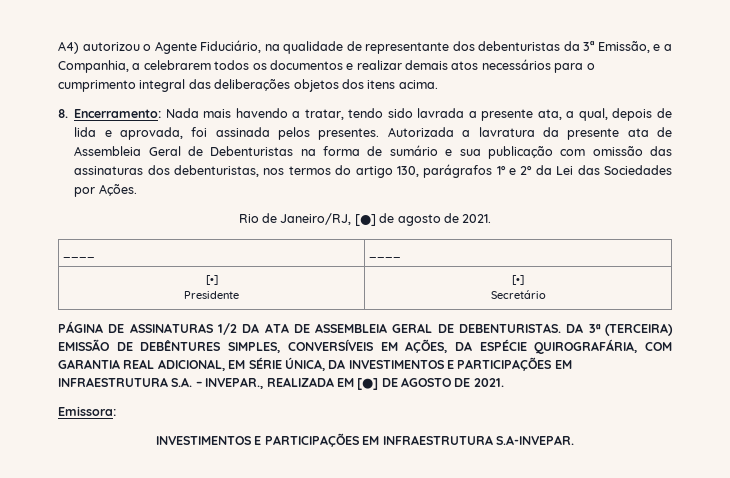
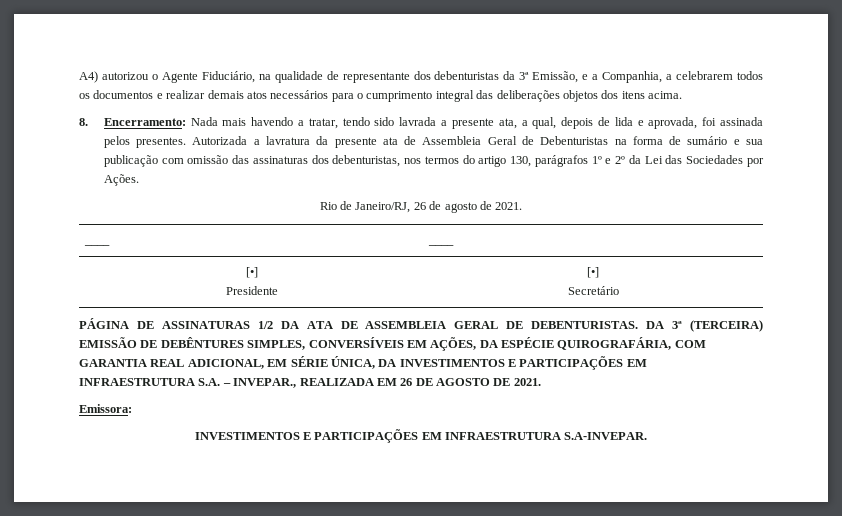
- Rio de Janeiro/RJ, [●] de agosto de 2021.
+ Rio de Janeiro/RJ, 26 de agosto de 2021.
- DA 3ª (TERCEIRA) EMISSÃO DE DEBÊNTURES SIMPLES, CONVERSÍVEIS EM AÇÕES, DA ESPÉCIE QUIROGRAFÁRIA, COM GARANTIA REAL ADICIONAL, EM SÉRIE ÚNICA, DA INVESTIMENTOS E PARTICIPAÇÕES EM INFRAESTRUTURA S.A. – INVEPAR., REALIZADA EM [●] DE AGOSTO DE 2021.
+ DA 3ª (TERCEIRA) EMISSÃO DE DEBÊNTURES SIMPLES, CONVERSÍVEIS EM AÇÕES, DA ESPÉCIE QUIROGRAFÁRIA, COM GARANTIA REAL ADICIONAL, EM SÉRIE ÚNICA, DA INVESTIMENTOS E PARTICIPAÇÕES EM INFRAESTRUTURA S.A. – INVEPAR., REALIZADA EM 26 DE AGOSTO DE 2021.

